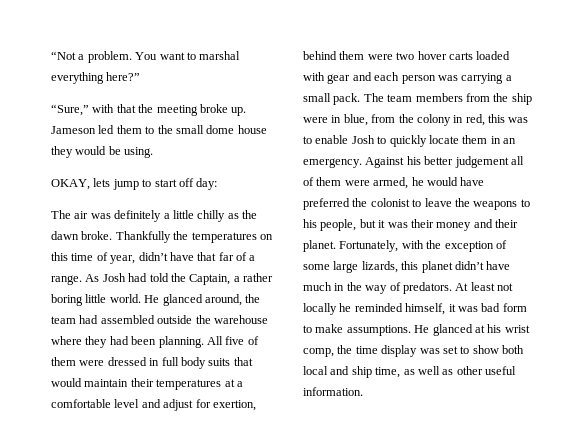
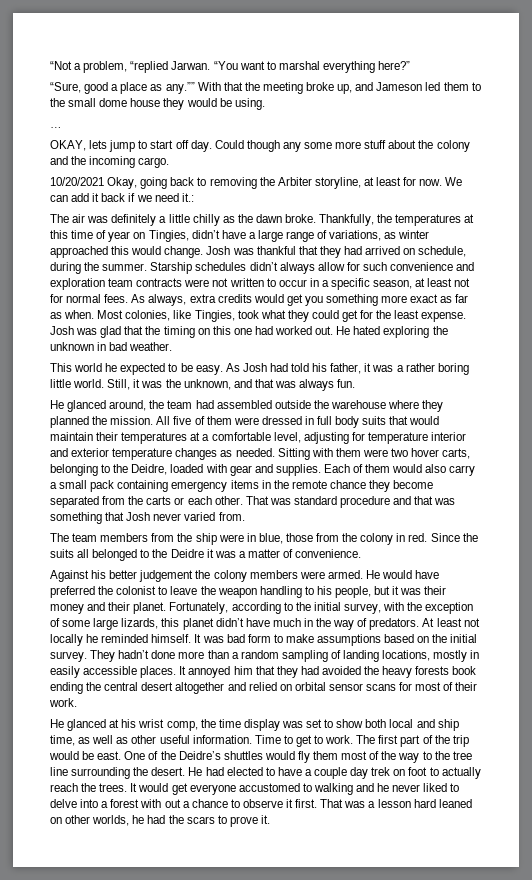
- “Not a problem. You want to marshal everything here?”
+ “Not a problem, “replied Jarwan. “You want to marshal everything here?”
- “Sure,” with that the meeting broke up. Jameson led them to the small dome house they would be using.
+ “Sure, good a place as any.”” With that the meeting broke up, and Jameson led them to the small dome house they would be using.
+ …
- OKAY, lets jump to start off day:
+ OKAY, lets jump to start off day. Could though any some more stuff about the colony and the incoming cargo.
+ 10/20/2021 Okay, going back to removing the Arbiter storyline, at least for now. We can add it back if we need it.:
- Thankfully the temperatures on this time of year, didn’t have that far of a range. As Josh had told the Captain, a rather boring little world. He glanced around, the team had assembled outside the warehouse where they had been planning.
+ Thankfully, the temperatures at this time of year on Tingies, didn’t have a large range of variations, as winter approached this would change. Josh was thankful that they had arrived on schedule, during the summer. Starship schedules didn’t always allow for such convenience and exploration team contracts were not written to occur in a specific season, at least not for normal fees. As always, extra credits would get you something more exact as far as when. Most colonies, like Tingies, took what they could get for the least expense. Josh was glad that the timing on this one had worked out. He hated exploring the unknown in bad weather.
+ This world he expected to be easy. As Josh had told his father, it was a rather boring little world. Still, it was the unknown, and that was always fun.
+ He glanced around, the team had assembled outside the warehouse where they planned the mission.
- All five of them were dressed in full body suits that would maintain their temperatures at a comfortable level and adjust for exertion, behind them were two hover carts loaded with gear and each person was carrying a small pack. The team members from the ship were in blue, from the colony in red, this was to enable Josh to quickly locate them in an emergency. Against his better judgement all of them were armed, he would have preferred the colonist to leave the weapons to his people, but it was their money and their planet.
+ All five of them were dressed in full body suits that would maintain their temperatures at a comfortable level, adjusting for temperature interior and exterior temperature changes as needed. Sitting with them were two hover carts, belonging to the Deidre, loaded with gear and supplies. Each of them would also carry a small pack containing emergency items in the remote chance they become separated from the carts or each other. That was standard procedure and that was something that Josh never varied from.
+ The team members from the ship were in blue, those from the colony in red. Since the suits all belonged to the Deidre it was a matter of convenience.
+ Against his better judgement the colony members were armed. He would have preferred the colonist to leave the weapon handling to his people, but it was their money and their planet.
- Fortunately, with the exception of some large lizards, this planet didn’t have much in the way of predators.
+ Fortunately, according to the initial survey, with the exception of some large lizards, this planet didn’t have much in the way of predators.
- At least not locally he reminded himself, it was bad form to make assumptions. He glanced at his wrist comp, the time display was set to show both local and ship time, as well as other useful information.
+ At least not locally he reminded himself. It was bad form to make assumptions based on the initial survey. They hadn’t done more than a random sampling of landing locations, mostly in easily accessible places. It annoyed him that they had avoided the heavy forests book ending the central desert altogether and relied on orbital sensor scans for most of their work.
+ He glanced at his wrist comp, the time display was set to show both local and ship time, as well as other useful information.
+ Time to get to work. The first part of the trip would be east. One of the Deidre’s shuttles would fly them most of the way to the tree line surrounding the desert. He had elected to have a couple day trek on foot to actually reach the trees. It would get everyone accustomed to walking and he never liked to delve into a forest with out a chance to observe it first. That was a lesson hard leaned on other worlds, he had the scars to prove it.

